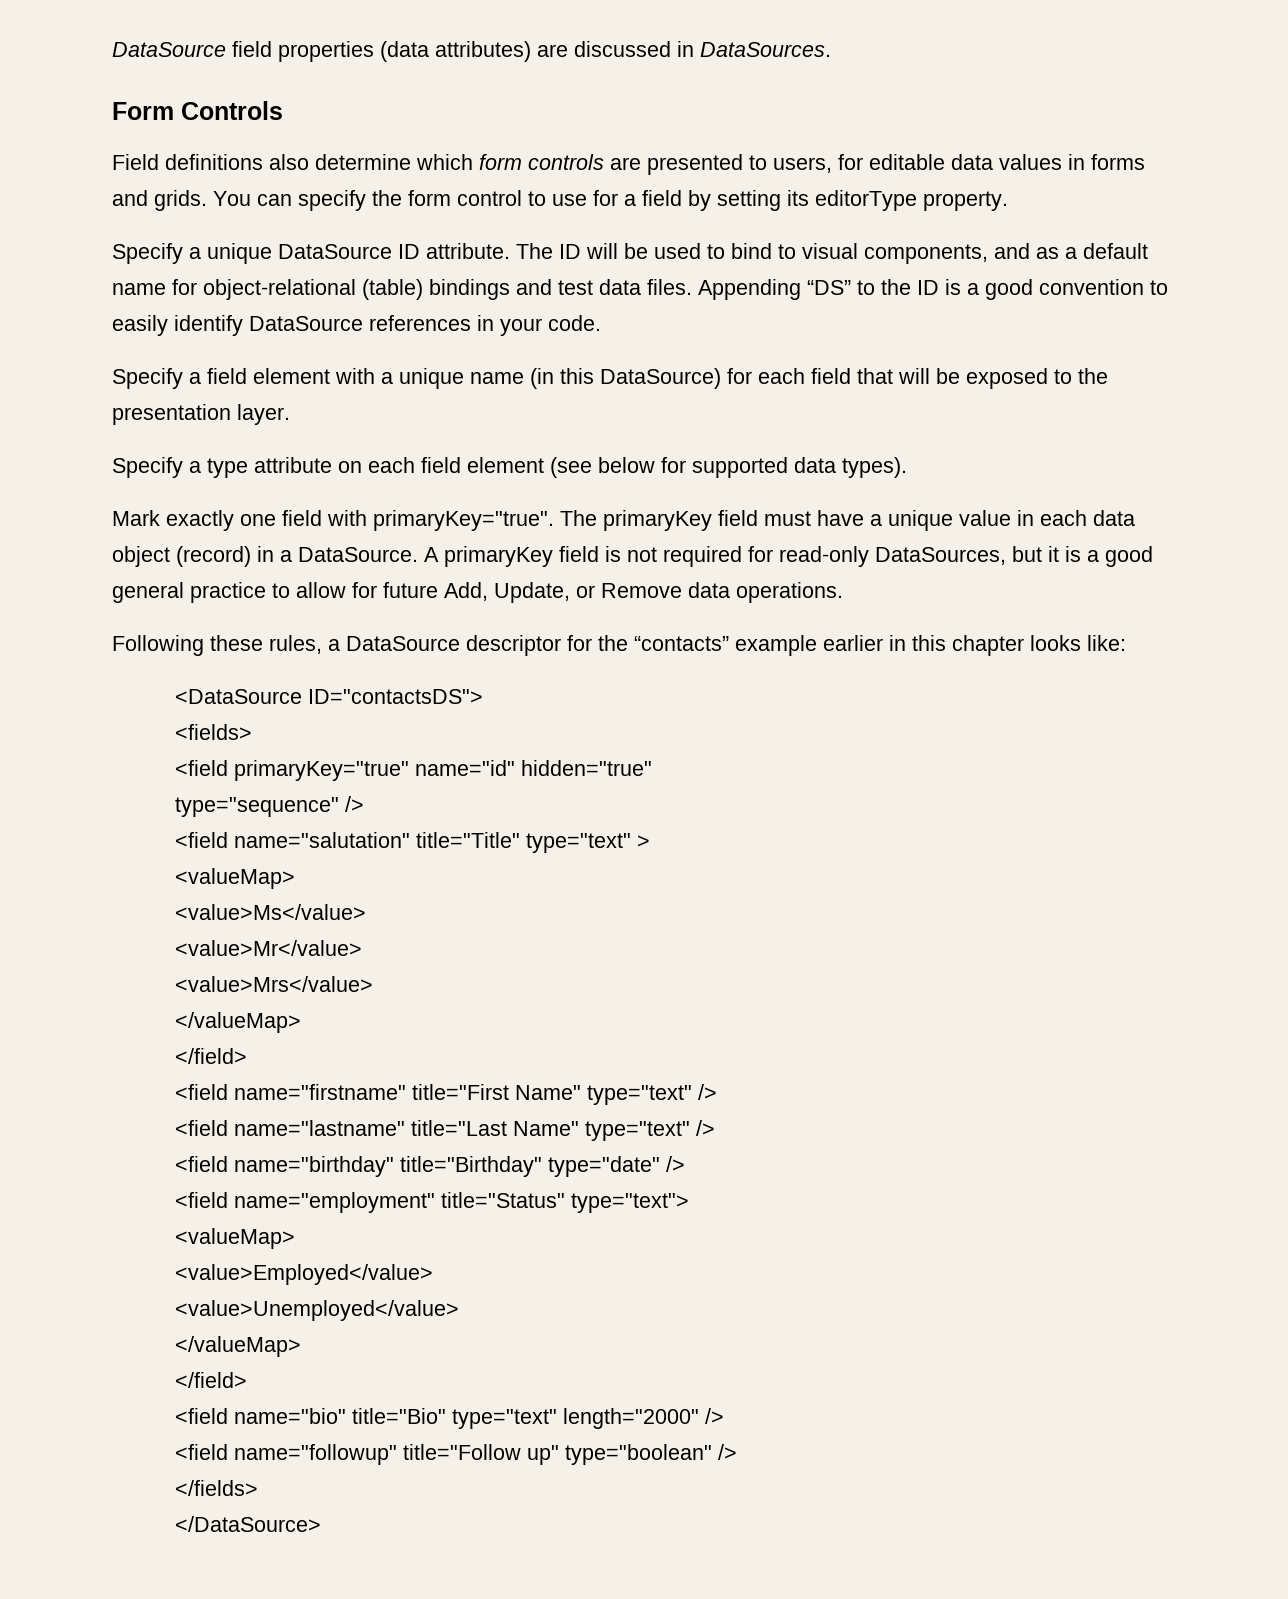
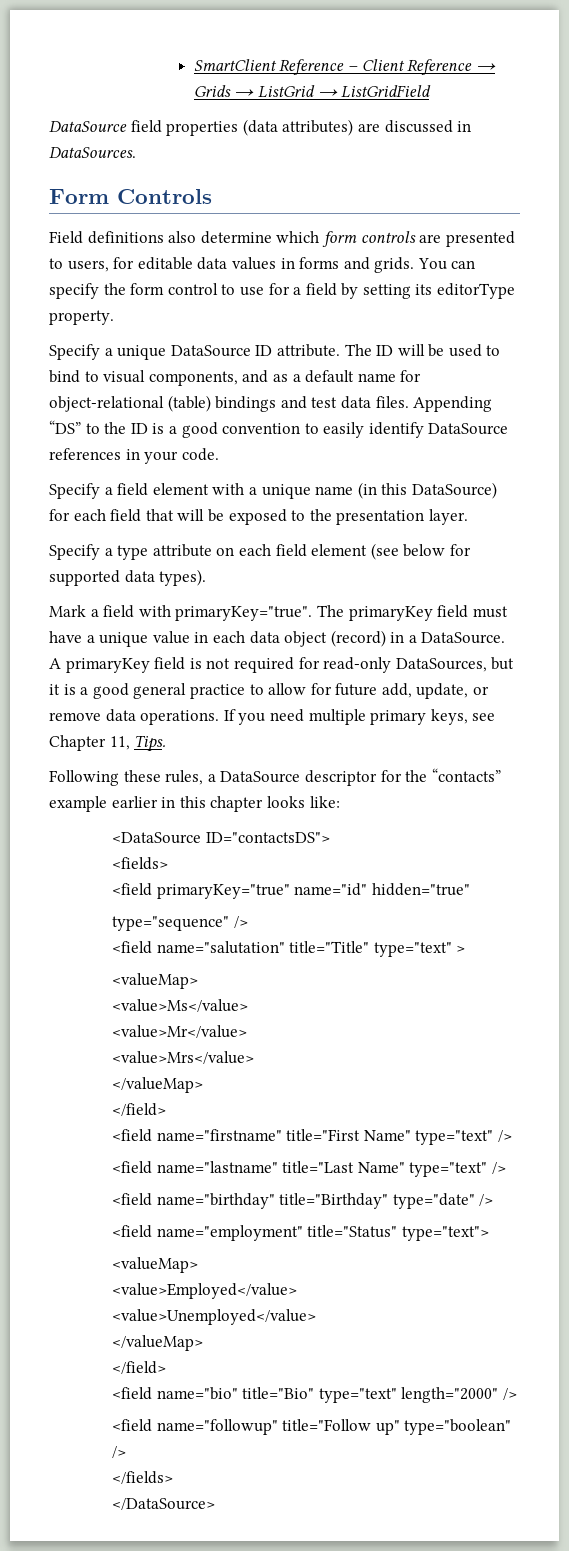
+ SmartClient Reference – Client Reference → Grids → ListGrid → ListGridField
- Mark exactly one field with primaryKey="true".
+ Mark a field with primaryKey="true".
- A primaryKey field is not required for read-only DataSources, but it is a good general practice to allow for future Add, Update, or Remove data operations.
+ A primaryKey field is not required for read-only DataSources, but it is a good general practice to allow for future add, update, or remove data operations. If you need multiple primary keys, see Chapter 11, Tips.

